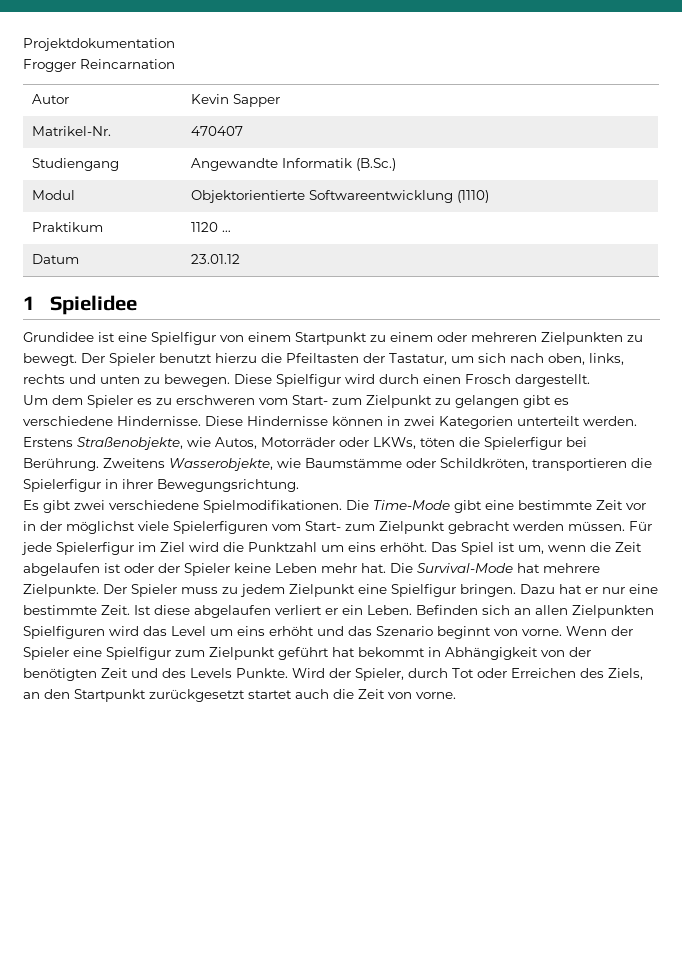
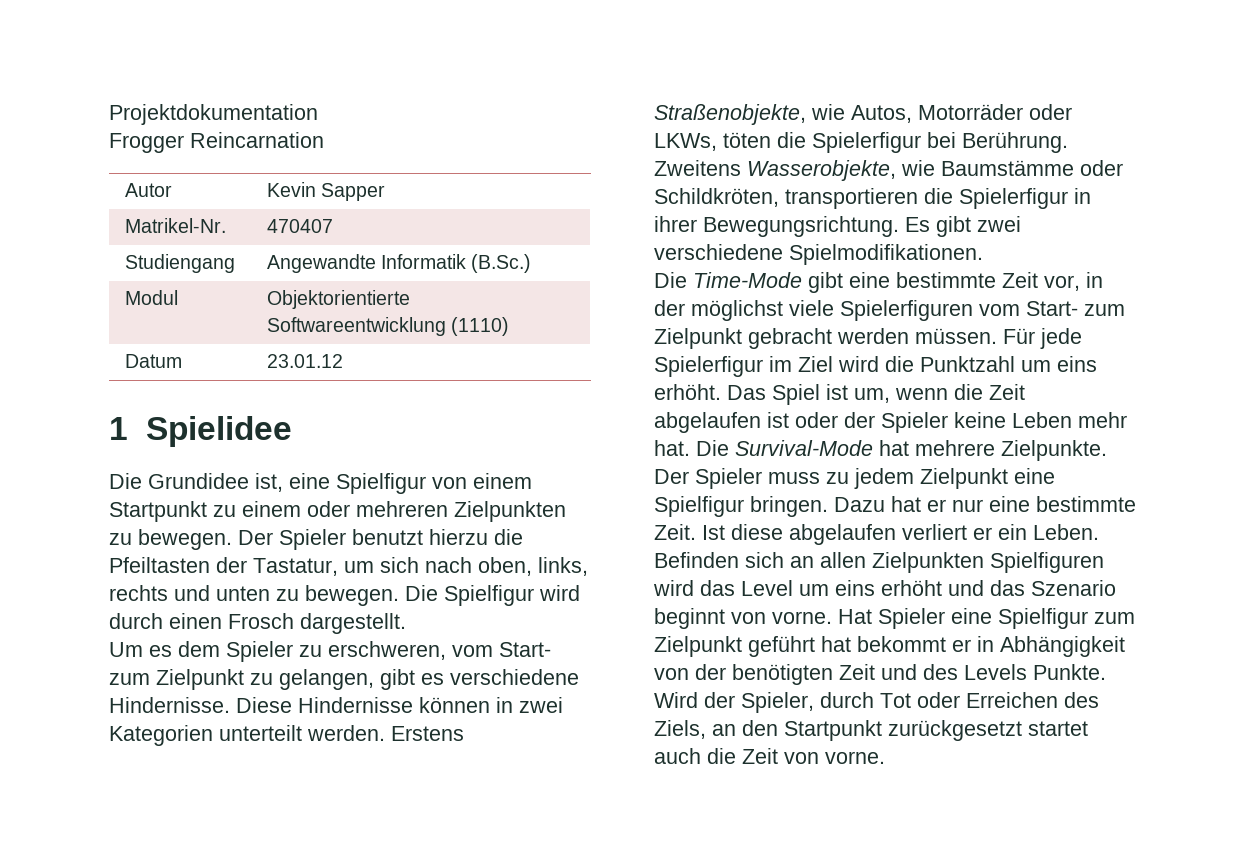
- Praktikum | 1120 …
- Grundidee ist eine Spielfigur von einem Startpunkt zu einem oder mehreren Zielpunkten zu bewegt.
+ Die Grundidee ist, eine Spielfigur von einem Startpunkt zu einem oder mehreren Zielpunkten zu bewegen.
- Diese Spielfigur wird durch einen Frosch dargestellt.
+ Die Spielfigur wird durch einen Frosch dargestellt.
- Um dem Spieler es zu erschweren vom Start- zum Zielpunkt zu gelangen gibt es verschiedene Hindernisse.
+ Um es dem Spieler zu erschweren, vom Start- zum Zielpunkt zu gelangen, gibt es verschiedene Hindernisse.
- Zweitens Wasserobjekte, wie Baumstämme oder Schildkröten, transportieren die Spielerfigur in ihrer Bewegungsrichtung.
- Es gibt zwei verschiedene Spielmodifikationen. Die Time-Mode gibt eine bestimmte Zeit vor in der möglichst viele Spielerfiguren vom Start- zum Zielpunkt gebracht werden müssen.
+ Zweitens Wasserobjekte, wie Baumstämme oder Schildkröten, transportieren die Spielerfigur in ihrer Bewegungsrichtung. Es gibt zwei verschiedene Spielmodifikationen.
+ Die Time-Mode gibt eine bestimmte Zeit vor, in der möglichst viele Spielerfiguren vom Start- zum Zielpunkt gebracht werden müssen.
- Wenn der Spieler eine Spielfigur zum Zielpunkt geführt hat bekommt in Abhängigkeit von der benötigten Zeit und des Levels Punkte.
+ Hat Spieler eine Spielfigur zum Zielpunkt geführt hat bekommt er in Abhängigkeit von der benötigten Zeit und des Levels Punkte.

